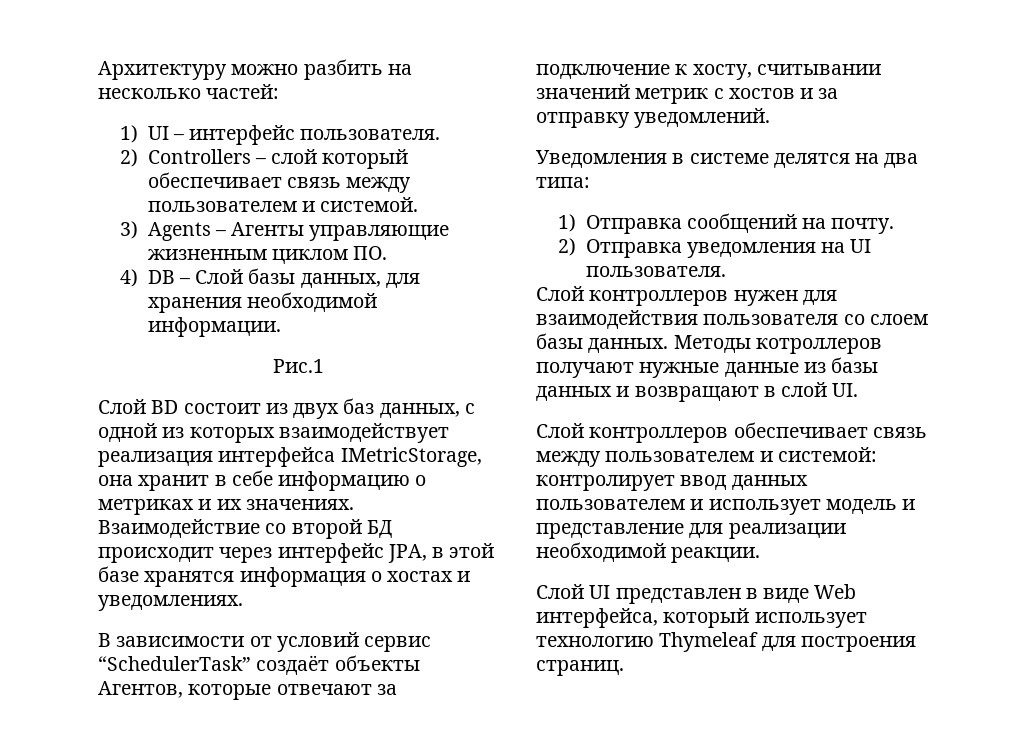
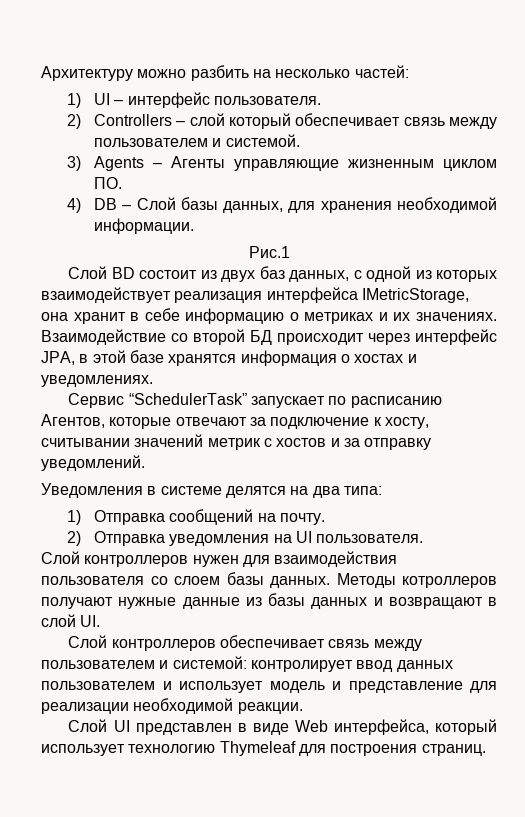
- В зависимости от условий сервис “SchedulerTask” создаёт объекты Агентов, которые отвечают за подключение к хосту, считывании значений метрик с хостов и за отправку уведомлений.
+ Сервис “SchedulerTask” запускает по расписанию Агентов, которые отвечают за подключение к хосту, считывании значений метрик с хостов и за отправку уведомлений.

